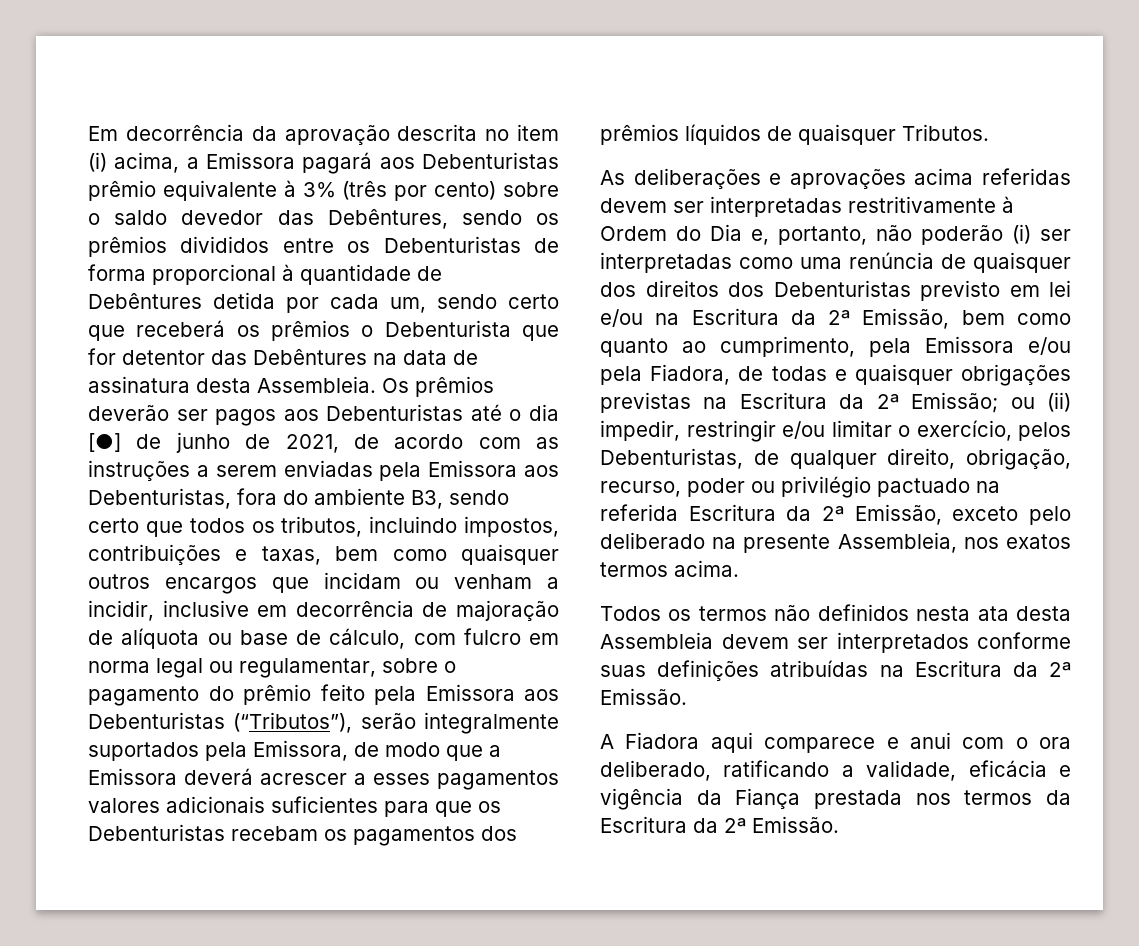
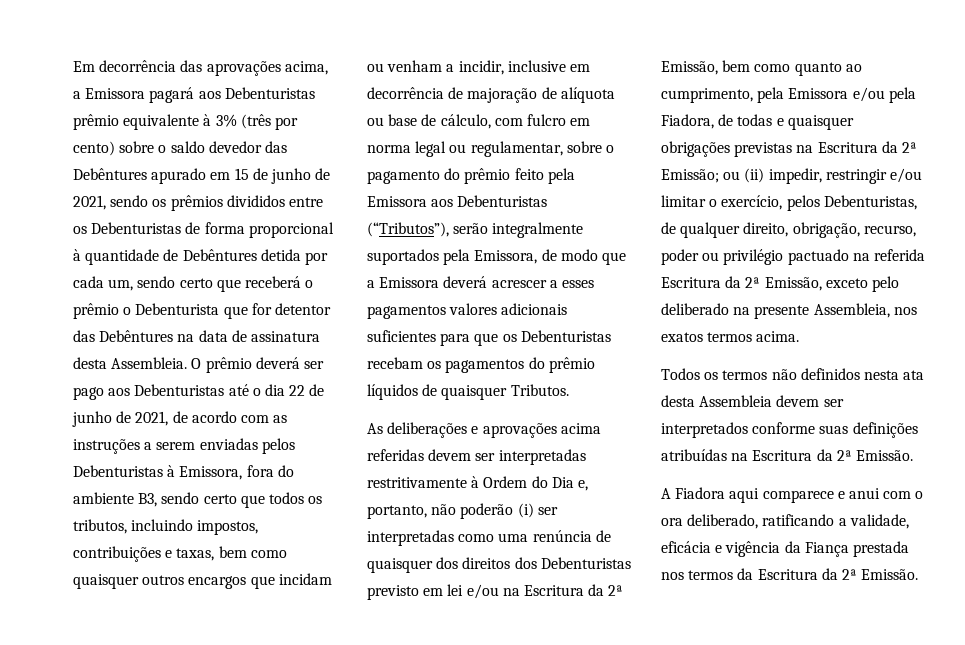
- Em decorrência da aprovação descrita no item (i) acima, a Emissora pagará aos Debenturistas prêmio equivalente à 3% (três por cento) sobre o saldo devedor das Debêntures, sendo os prêmios divididos entre os Debenturistas de forma proporcional à quantidade de Debêntures detida por cada um, sendo certo que receberá os prêmios o Debenturista que for detentor das Debêntures na data de assinatura desta Assembleia.
+ Em decorrência das aprovações acima, a Emissora pagará aos Debenturistas prêmio equivalente à 3% (três por cento) sobre o saldo devedor das Debêntures apurado em 15 de junho de 2021, sendo os prêmios divididos entre os Debenturistas de forma proporcional à quantidade de Debêntures detida por cada um, sendo certo que receberá o prêmio o Debenturista que for detentor das Debêntures na data de assinatura desta Assembleia.
- Os prêmios deverão ser pagos aos Debenturistas até o dia [●] de junho de 2021, de acordo com as instruções a serem enviadas pela Emissora aos Debenturistas, fora do ambiente B3, sendo certo que todos os tributos, incluindo impostos, contribuições e taxas, bem como quaisquer outros encargos que incidam ou venham a incidir, inclusive em decorrência de majoração de alíquota ou base de cálculo, com fulcro em norma legal ou regulamentar, sobre o pagamento do prêmio feito pela Emissora aos Debenturistas (“Tributos”), serão integralmente suportados pela Emissora, de modo que a Emissora deverá acrescer a esses pagamentos valores adicionais suficientes para que os Debenturistas recebam os pagamentos dos prêmios líquidos de quaisquer Tributos.
+ O prêmio deverá ser pago aos Debenturistas até o dia 22 de junho de 2021, de acordo com as instruções a serem enviadas pelos Debenturistas à Emissora, fora do ambiente B3, sendo certo que todos os tributos, incluindo impostos, contribuições e taxas, bem como quaisquer outros encargos que incidam ou venham a incidir, inclusive em decorrência de majoração de alíquota ou base de cálculo, com fulcro em norma legal ou regulamentar, sobre o pagamento do prêmio feito pela Emissora aos Debenturistas (“Tributos”), serão integralmente suportados pela Emissora, de modo que a Emissora deverá acrescer a esses pagamentos valores adicionais suficientes para que os Debenturistas recebam os pagamentos do prêmio líquidos de quaisquer Tributos.

